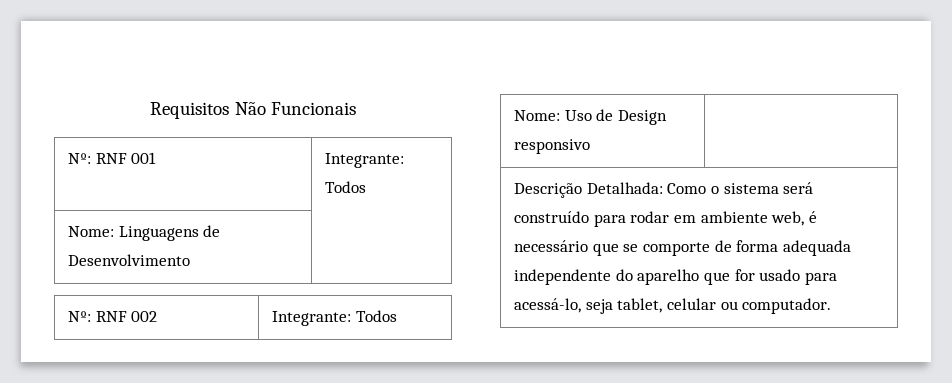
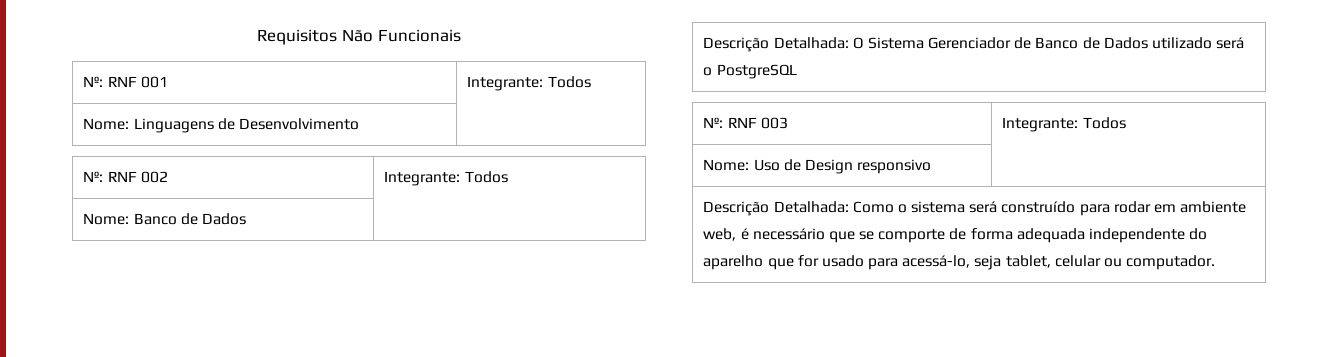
+ Nome: Banco de Dados |
+ Descrição Detalhada: O Sistema Gerenciador de Banco de Dados utilizado será o PostgreSQL
+ Nº: RNF 003 | Integrante: Todos

